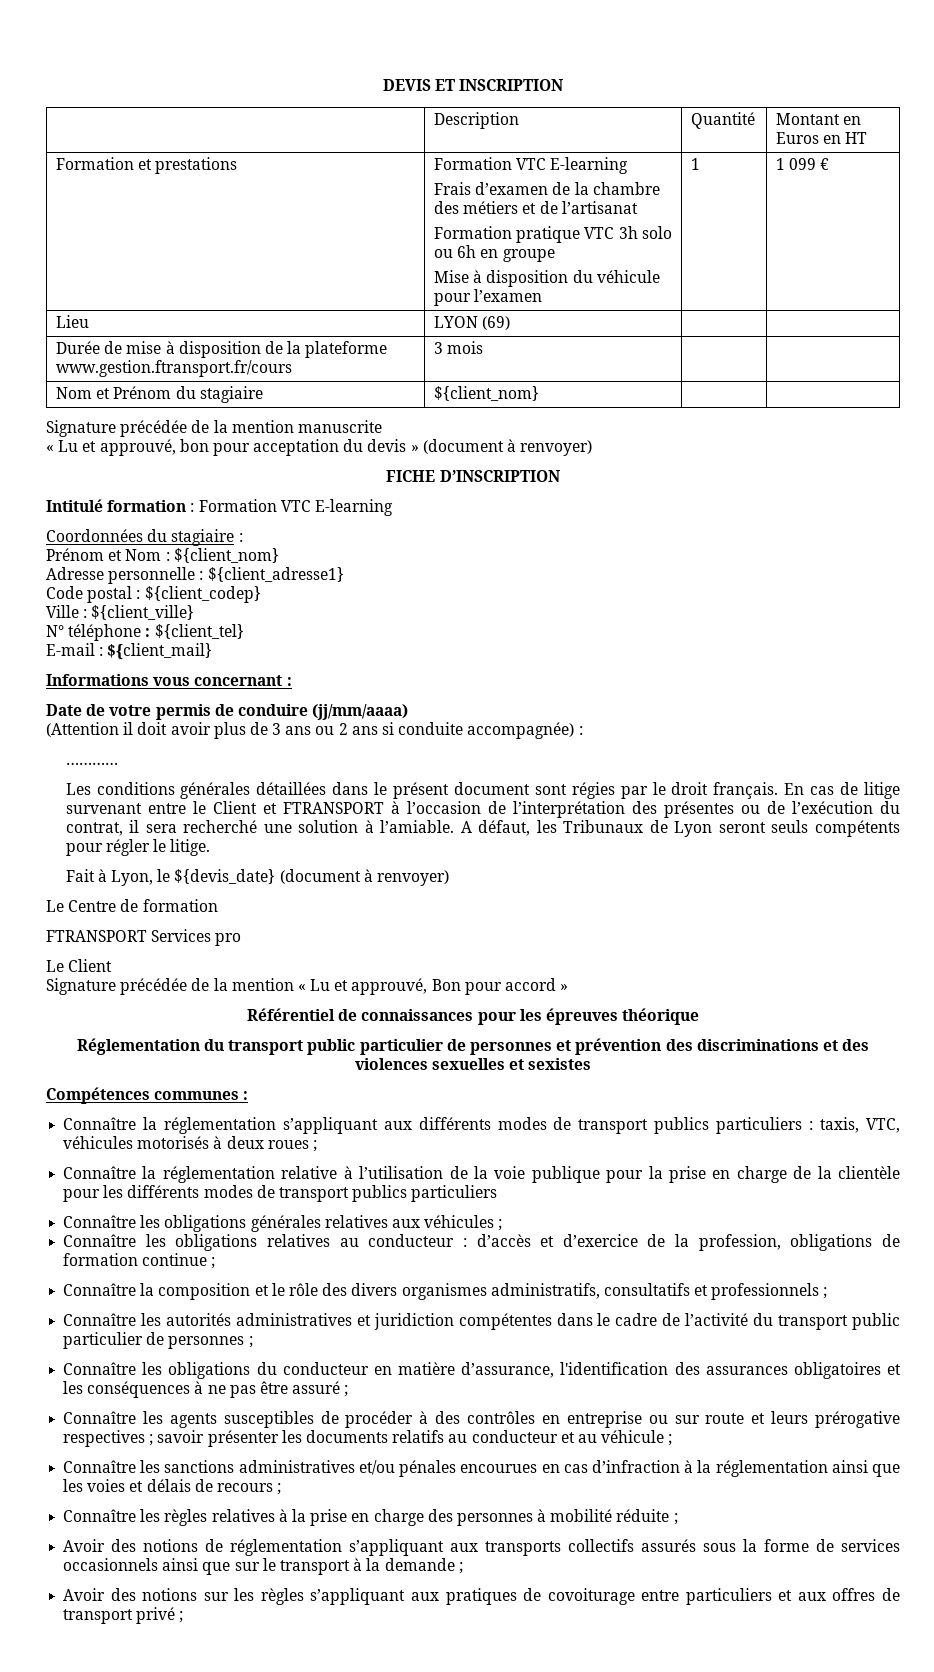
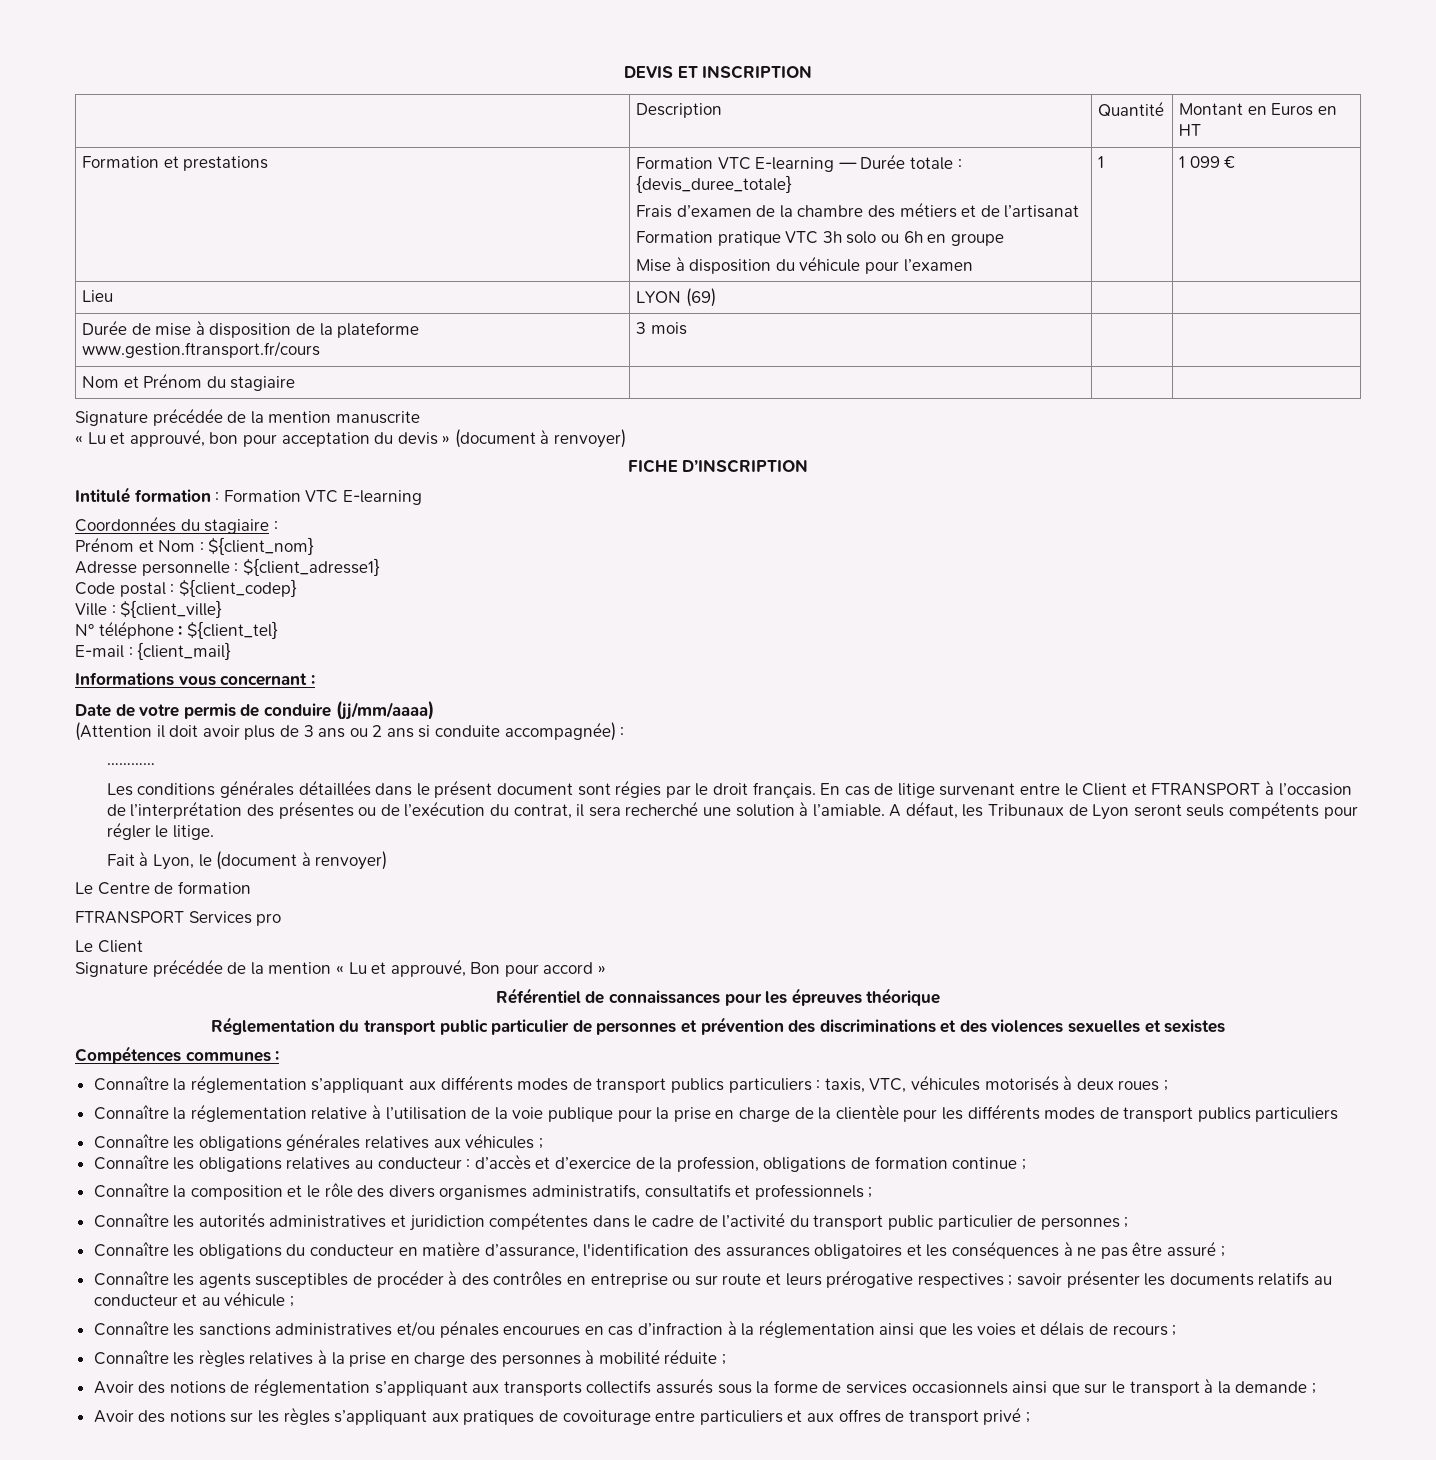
- Formation et prestations | Formation VTC E-learning
+ Formation et prestations | Formation VTC E-learning — Durée totale : {devis_duree_totale}
- Nom et Prénom du stagiaire | ${client_nom} | |
+ Nom et Prénom du stagiaire | | |
- E-mail : ${client_mail}
+ E-mail : {client_mail}
- Fait à Lyon, le ${devis_date} (document à renvoyer)
+ Fait à Lyon, le (document à renvoyer)

